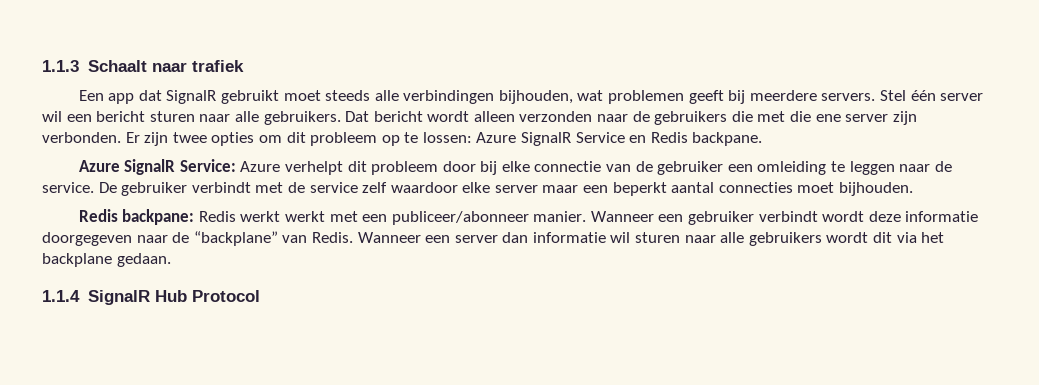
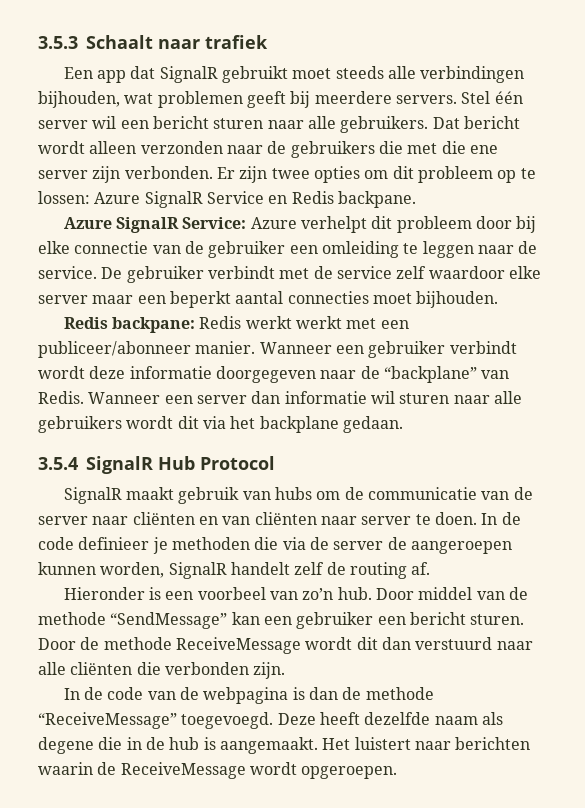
- 1.1.3 Schaalt naar trafiek
+ 3.5.3 Schaalt naar trafiek
- 1.1.4 SignalR Hub Protocol
+ 3.5.4 SignalR Hub Protocol
+ SignalR maakt gebruik van hubs om de communicatie van de server naar cliënten en van cliënten naar server te doen. In de code definieer je methoden die via de server de aangeroepen kunnen worden, SignalR handelt zelf de routing af.
+ Hieronder is een voorbeel van zo’n hub. Door middel van de methode “SendMessage” kan een gebruiker een bericht sturen. Door de methode ReceiveMessage wordt dit dan verstuurd naar alle cliënten die verbonden zijn.
+ In de code van de webpagina is dan de methode “ReceiveMessage” toegevoegd. Deze heeft dezelfde naam als degene die in de hub is aangemaakt. Het luistert naar berichten waarin de ReceiveMessage wordt opgeroepen.

